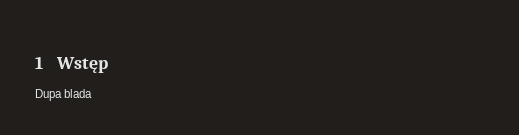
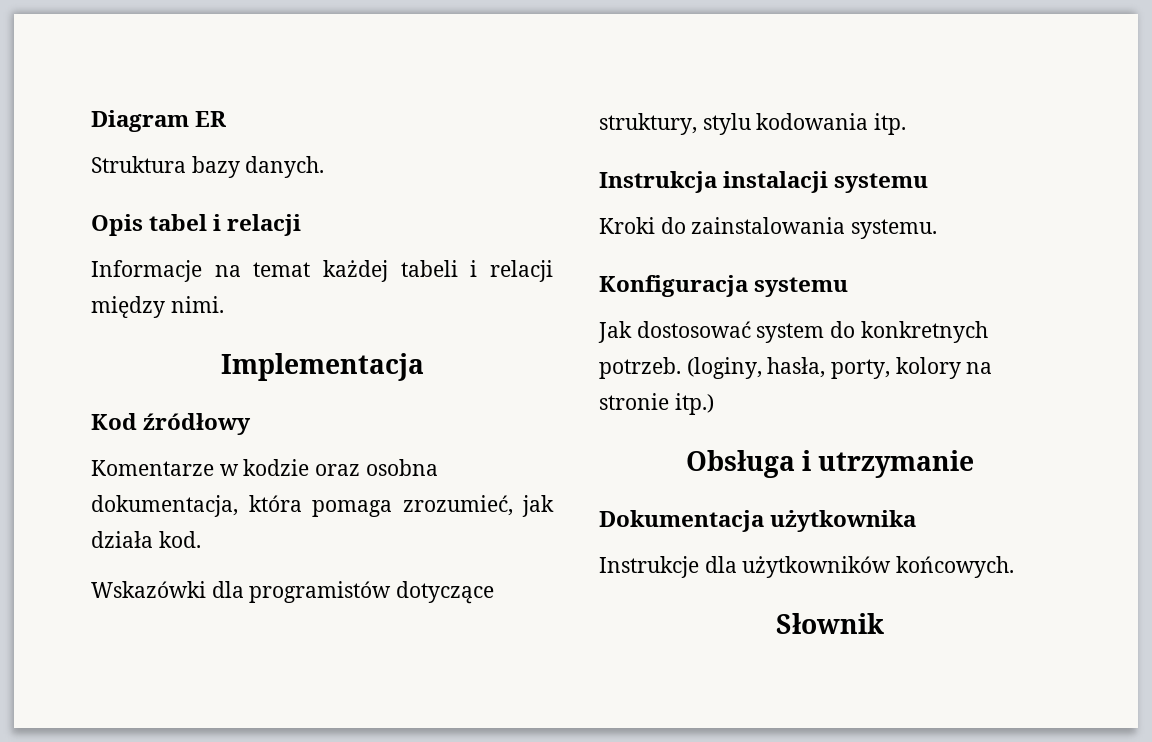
- 1 Wstęp
- Dupa blada
+ Diagram ER
+ Struktura bazy danych.
+ Opis tabel i relacji
+ Informacje na temat każdej tabeli i relacji między nimi.
+ Implementacja
+ Kod źródłowy
+ Komentarze w kodzie oraz osobna dokumentacja, która pomaga zrozumieć, jak działa kod.
+ Wskazówki dla programistów dotyczące struktury, stylu kodowania itp.
+ Instrukcja instalacji systemu
+ Kroki do zainstalowania systemu.
+ Konfiguracja systemu
+ Jak dostosować system do konkretnych potrzeb. (loginy, hasła, porty, kolory na stronie itp.)
+ Obsługa i utrzymanie
+ Dokumentacja użytkownika
+ Instrukcje dla użytkowników końcowych.
+ Słownik

